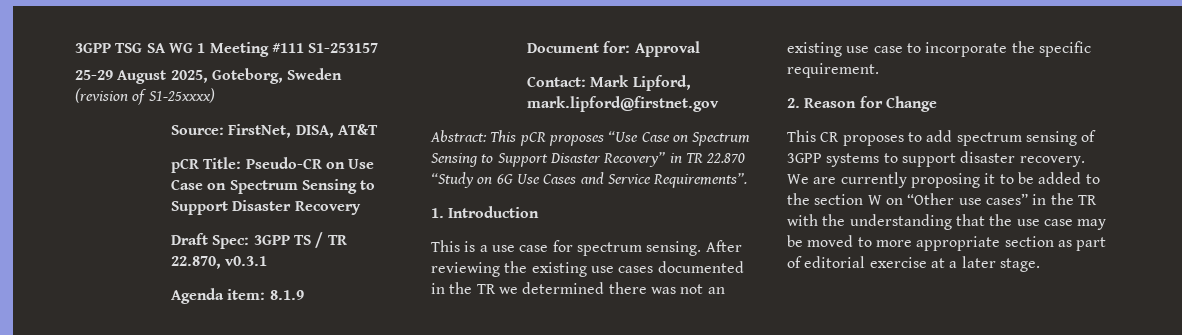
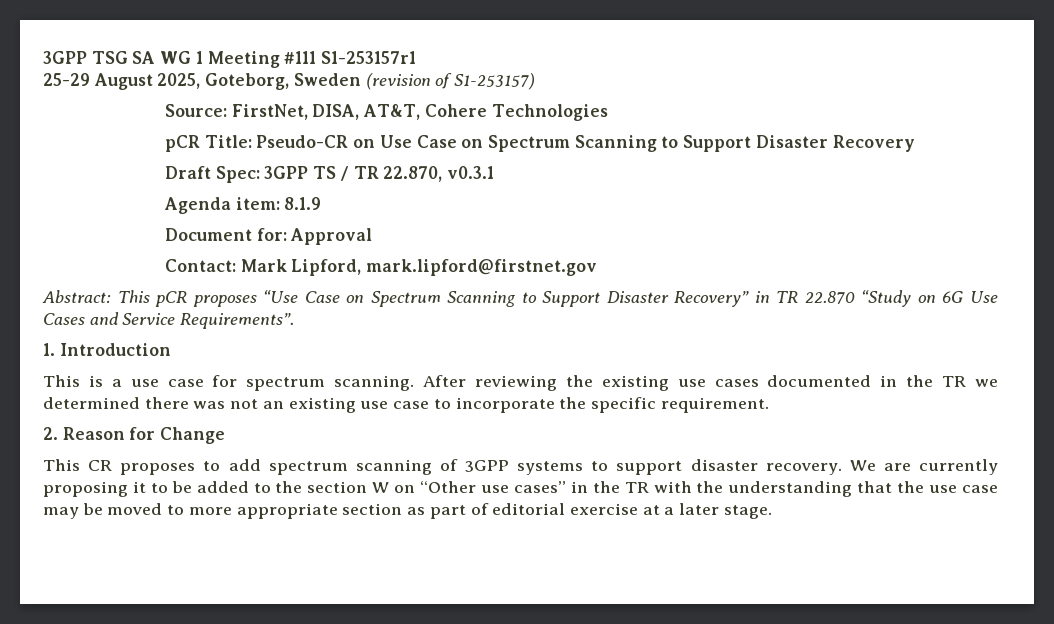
- 3GPP TSG SA WG 1 Meeting #111 S1-253157
+ 3GPP TSG SA WG 1 Meeting #111 S1-253157r1
- 25-29 August 2025, Goteborg, Sweden (revision of S1-25xxxx)
+ 25-29 August 2025, Goteborg, Sweden (revision of S1-253157)
- Source: FirstNet, DISA, AT&T
+ Source: FirstNet, DISA, AT&T, Cohere Technologies
- pCR Title: Pseudo-CR on Use Case on Spectrum Sensing to Support Disaster Recovery
+ pCR Title: Pseudo-CR on Use Case on Spectrum Scanning to Support Disaster Recovery
- Abstract: This pCR proposes “Use Case on Spectrum Sensing to Support Disaster Recovery” in TR 22.870 “Study on 6G Use Cases and Service Requirements”.
+ Abstract: This pCR proposes “Use Case on Spectrum Scanning to Support Disaster Recovery” in TR 22.870 “Study on 6G Use Cases and Service Requirements”.
- This is a use case for spectrum sensing.
+ This is a use case for spectrum scanning.
- This CR proposes to add spectrum sensing of 3GPP systems to support disaster recovery.
+ This CR proposes to add spectrum scanning of 3GPP systems to support disaster recovery.

